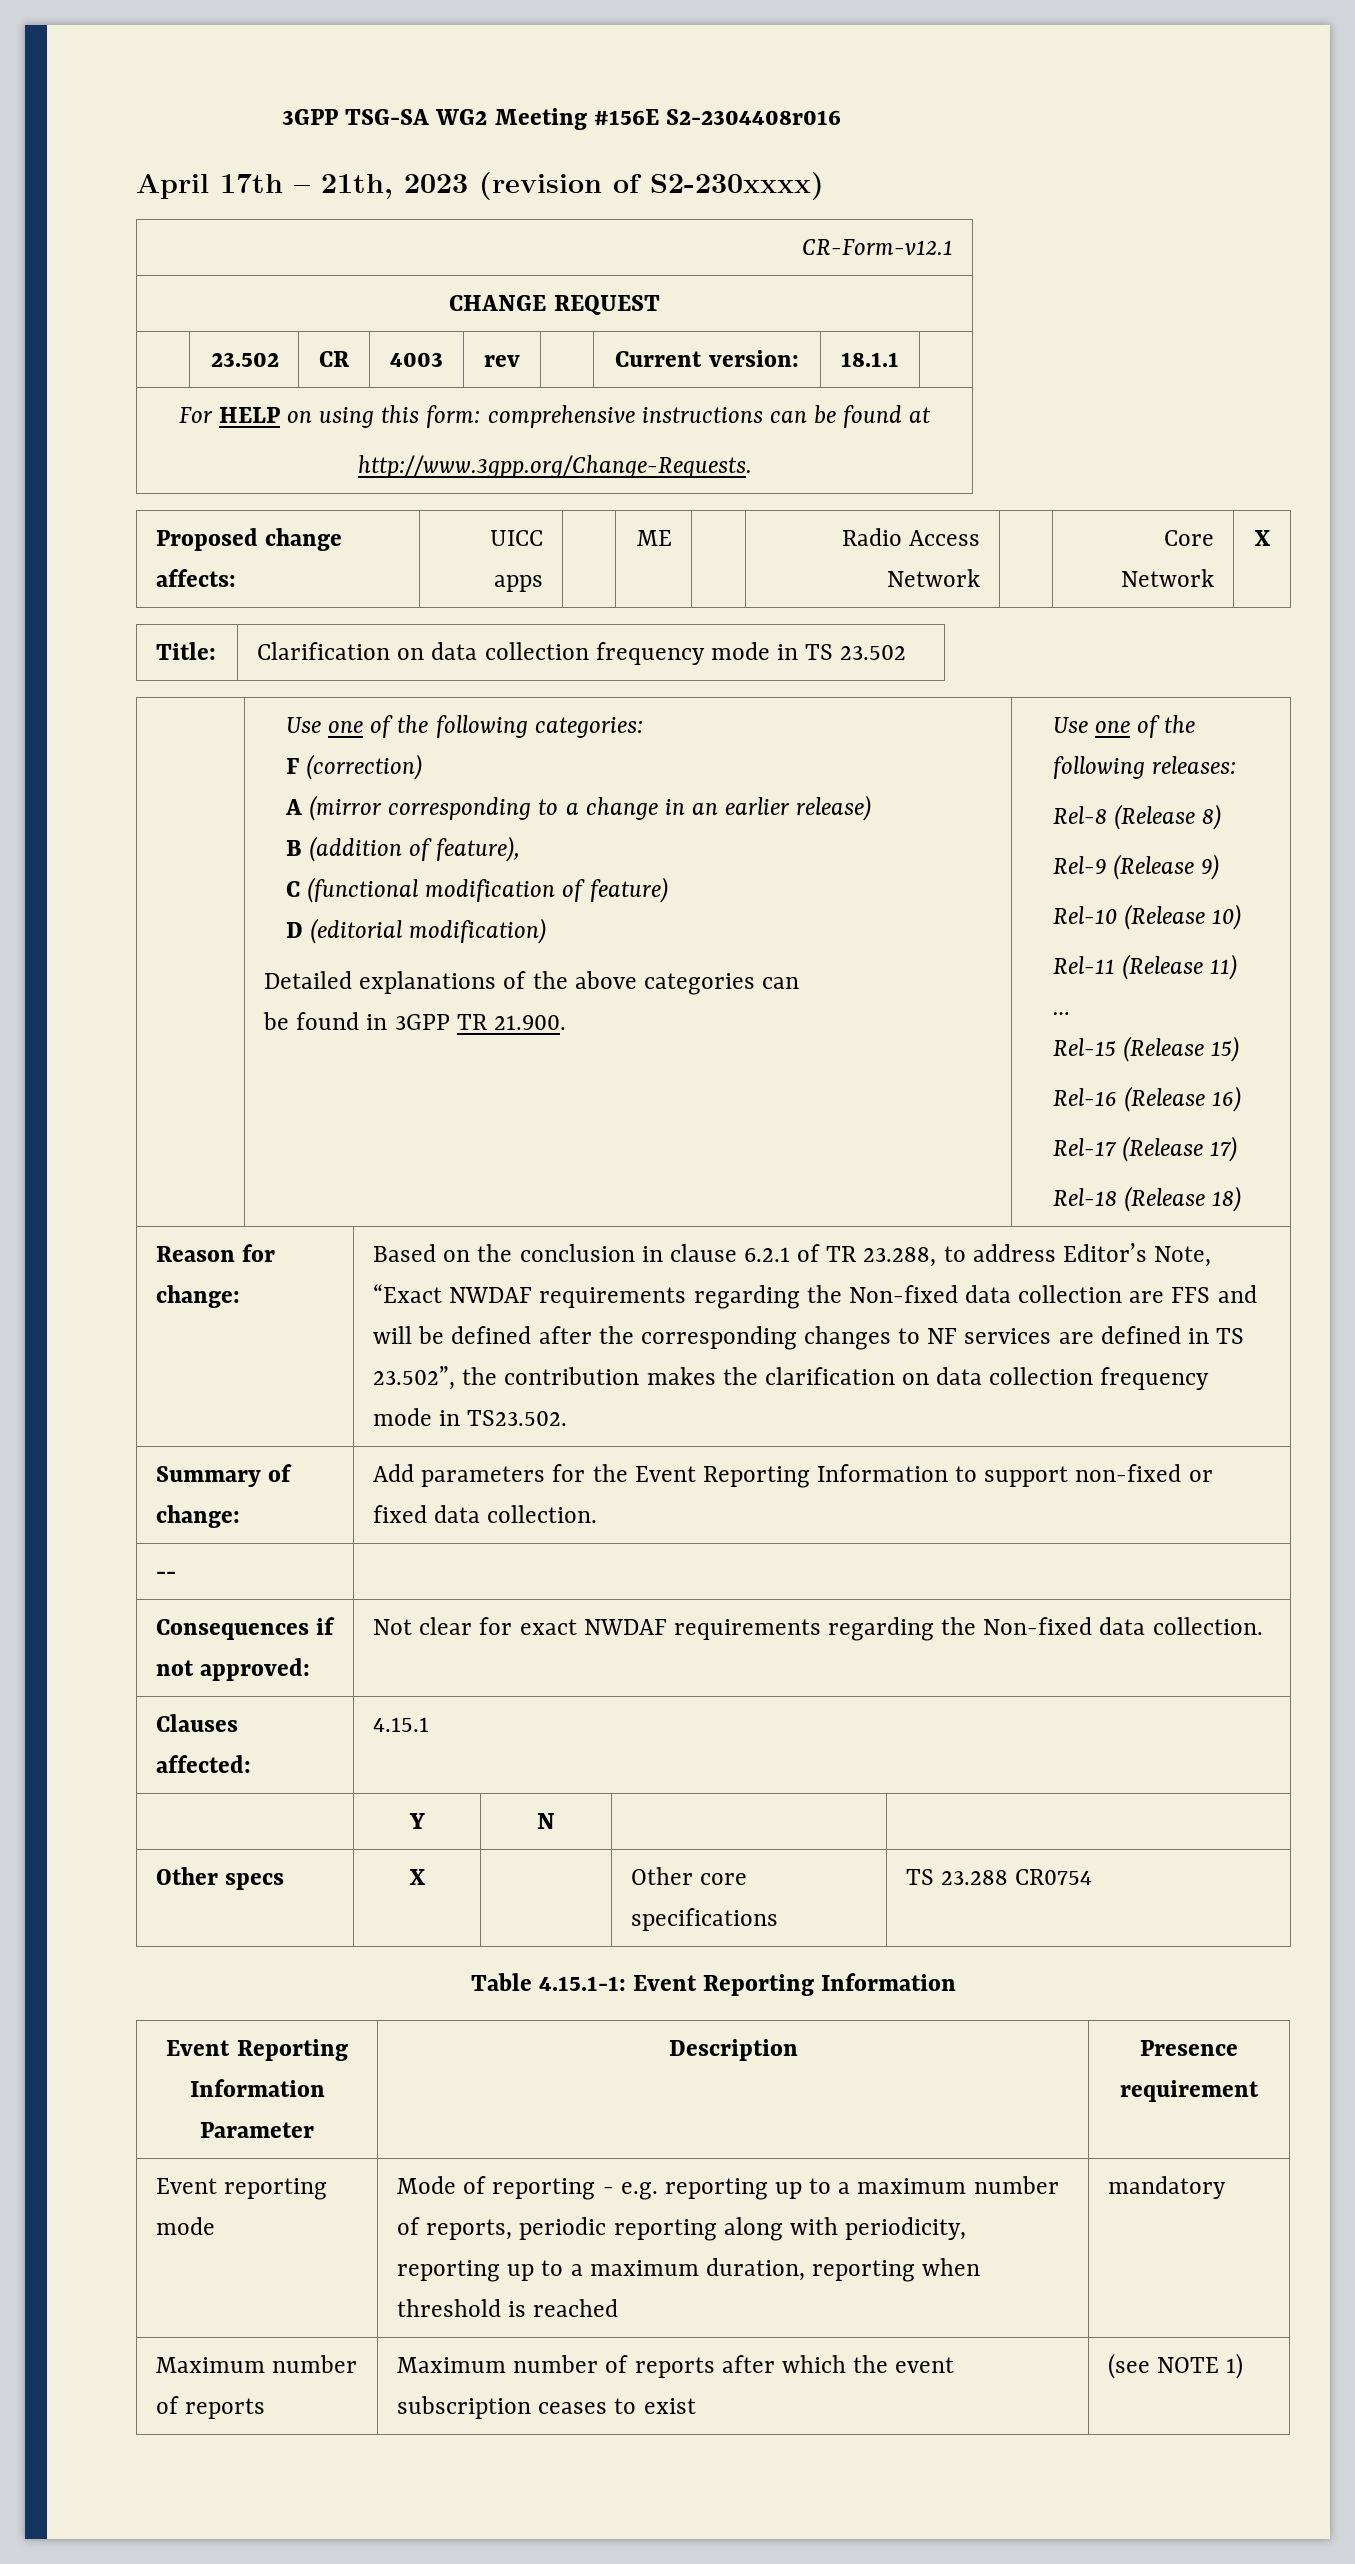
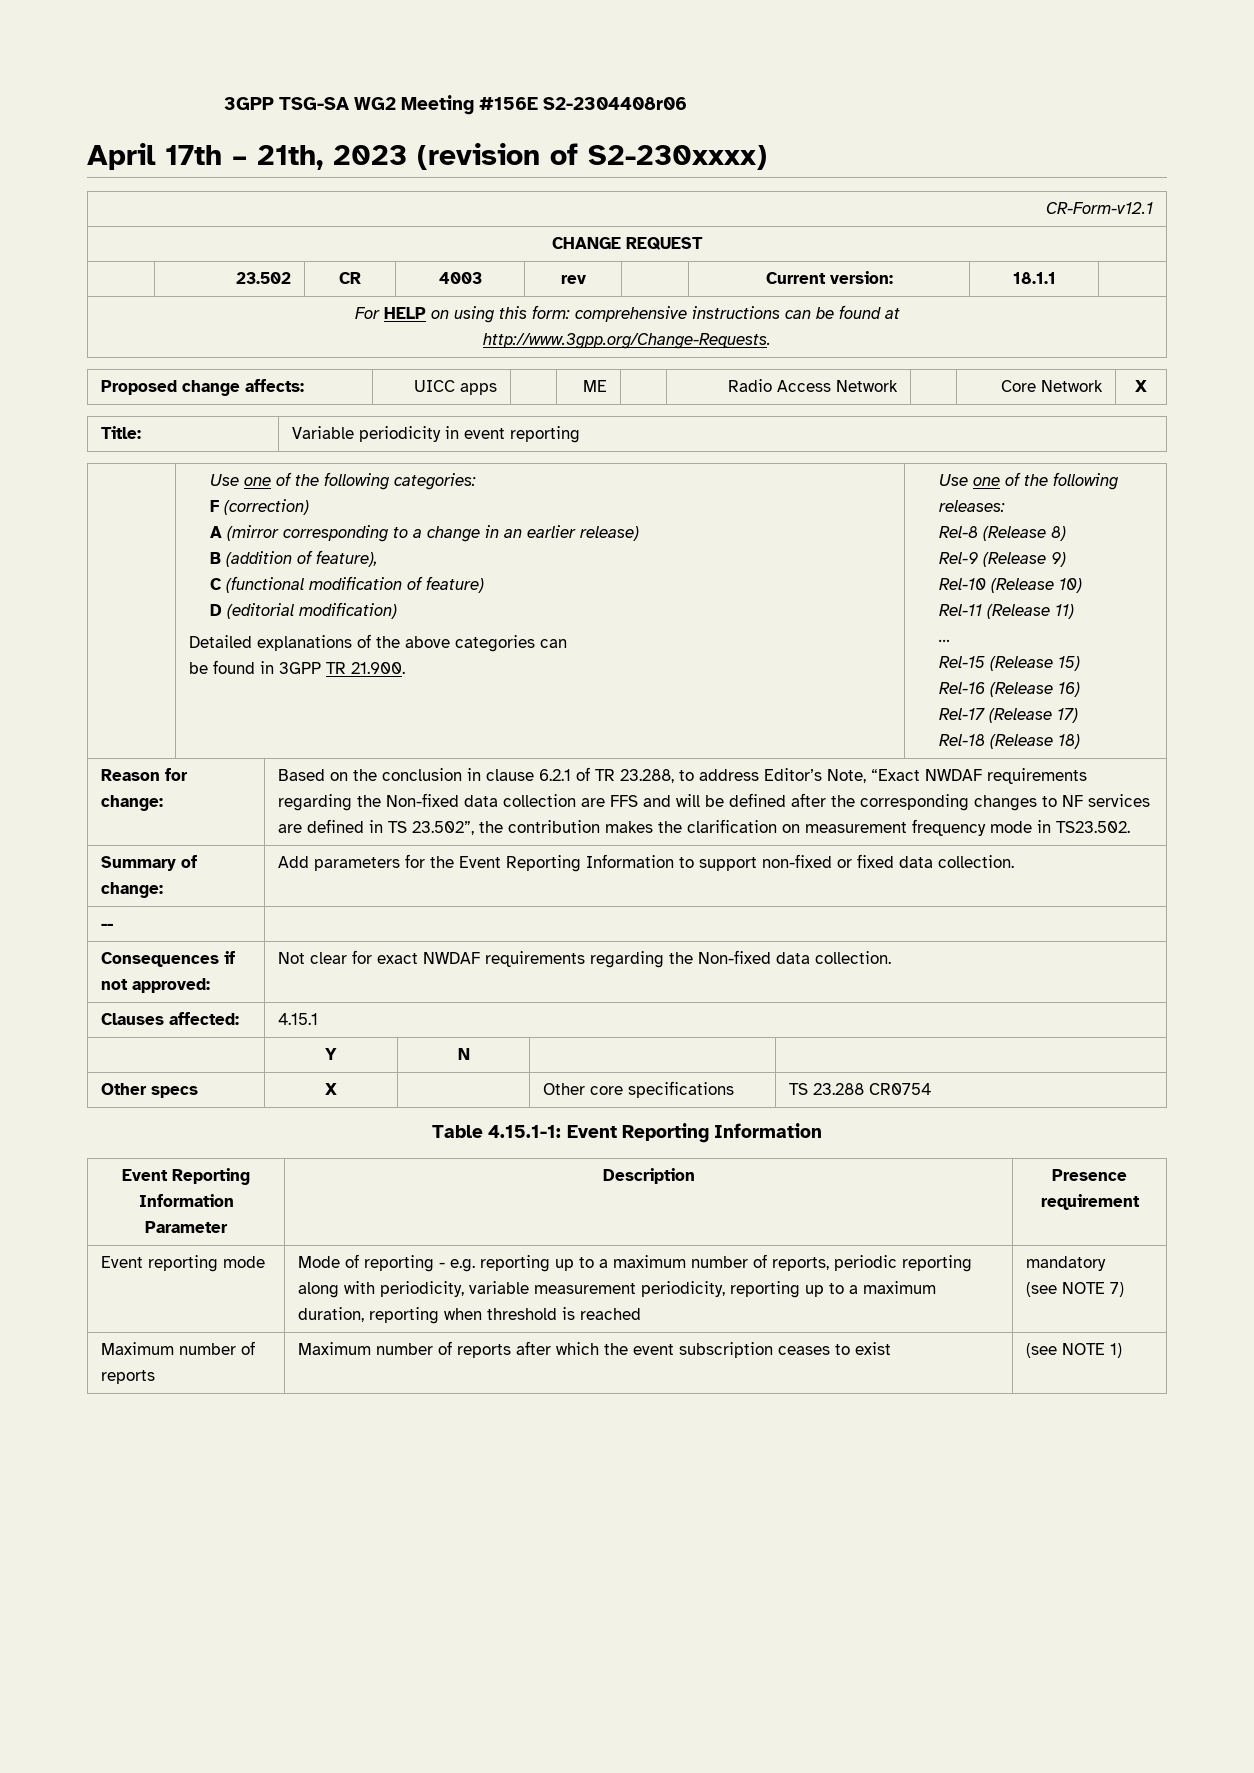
- 3GPP TSG-SA WG2 Meeting #156E S2-2304408r016
+ 3GPP TSG-SA WG2 Meeting #156E S2-2304408r06
- Title: | Clarification on data collection frequency mode in TS 23.502
+ Title: | Variable periodicity in event reporting
- Based on the conclusion in clause 6.2.1 of TR 23.288, to address Editor’s Note, “Exact NWDAF requirements regarding the Non-fixed data collection are FFS and will be defined after the corresponding changes to NF services are defined in TS 23.502”, the contribution makes the clarification on data collection frequency mode in TS23.502.
+ Based on the conclusion in clause 6.2.1 of TR 23.288, to address Editor’s Note, “Exact NWDAF requirements regarding the Non-fixed data collection are FFS and will be defined after the corresponding changes to NF services are defined in TS 23.502”, the contribution makes the clarification on measurement frequency mode in TS23.502.
- Event reporting mode | Mode of reporting - e.g. reporting up to a maximum number of reports, periodic reporting along with periodicity, reporting up to a maximum duration, reporting when threshold is reached | mandatory
+ Event reporting mode | Mode of reporting - e.g. reporting up to a maximum number of reports, periodic reporting along with periodicity, variable measurement periodicity, reporting up to a maximum duration, reporting when threshold is reached | mandatory
+ (see NOTE 7)

